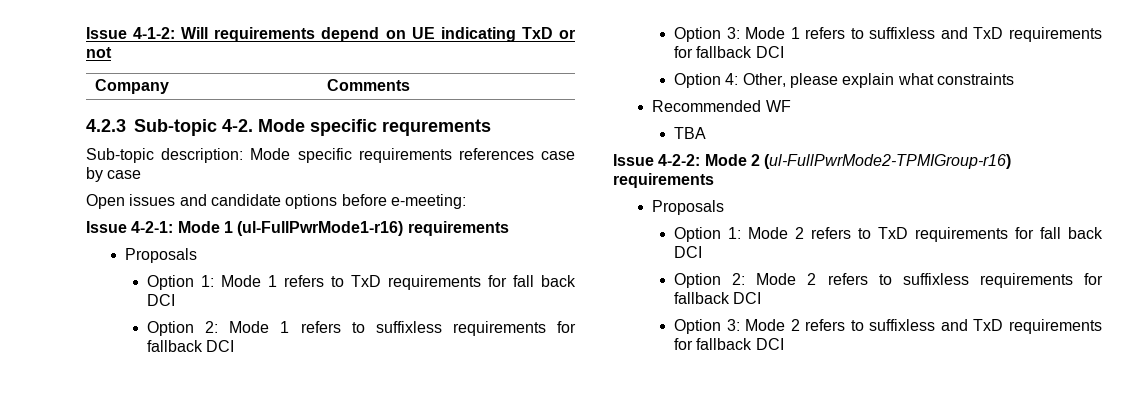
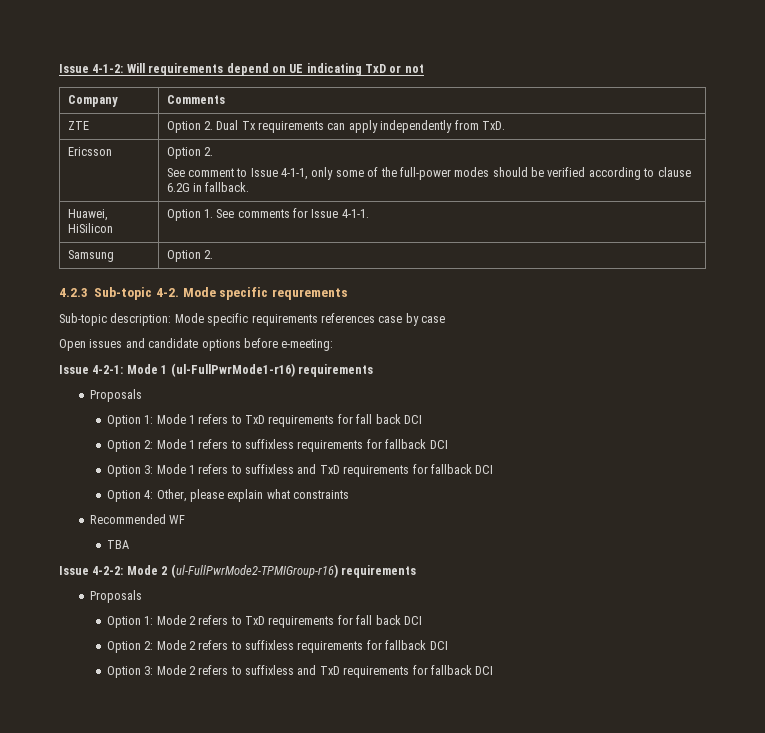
+ ZTE | Option 2. Dual Tx requirements can apply independently from TxD.
+ Ericsson | Option 2.
+ See comment to Issue 4-1-1, only some of the full-power modes should be verified according to clause 6.2G in fallback.
+ Huawei, HiSilicon | Option 1. See comments for Issue 4-1-1.
+ Samsung | Option 2.

